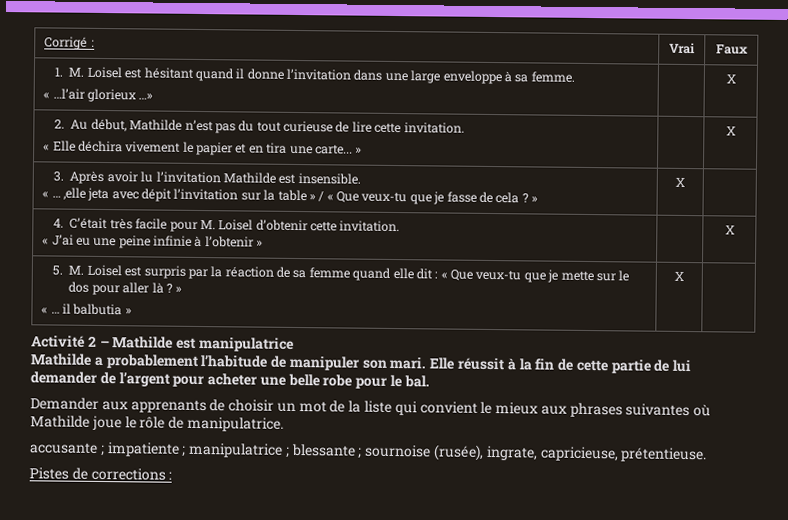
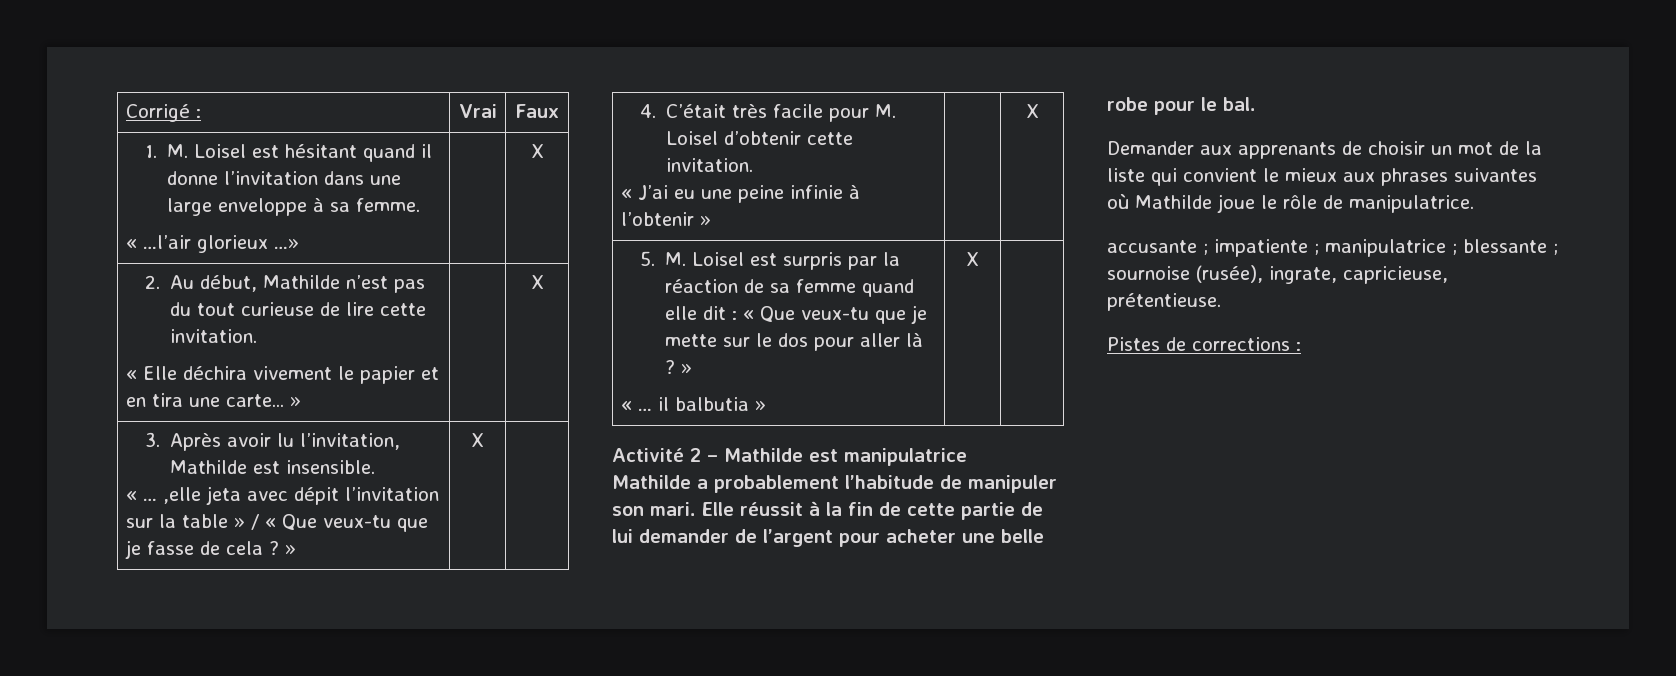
- 3. Après avoir lu l’invitation Mathilde est insensible.
+ 3. Après avoir lu l’invitation, Mathilde est insensible.

